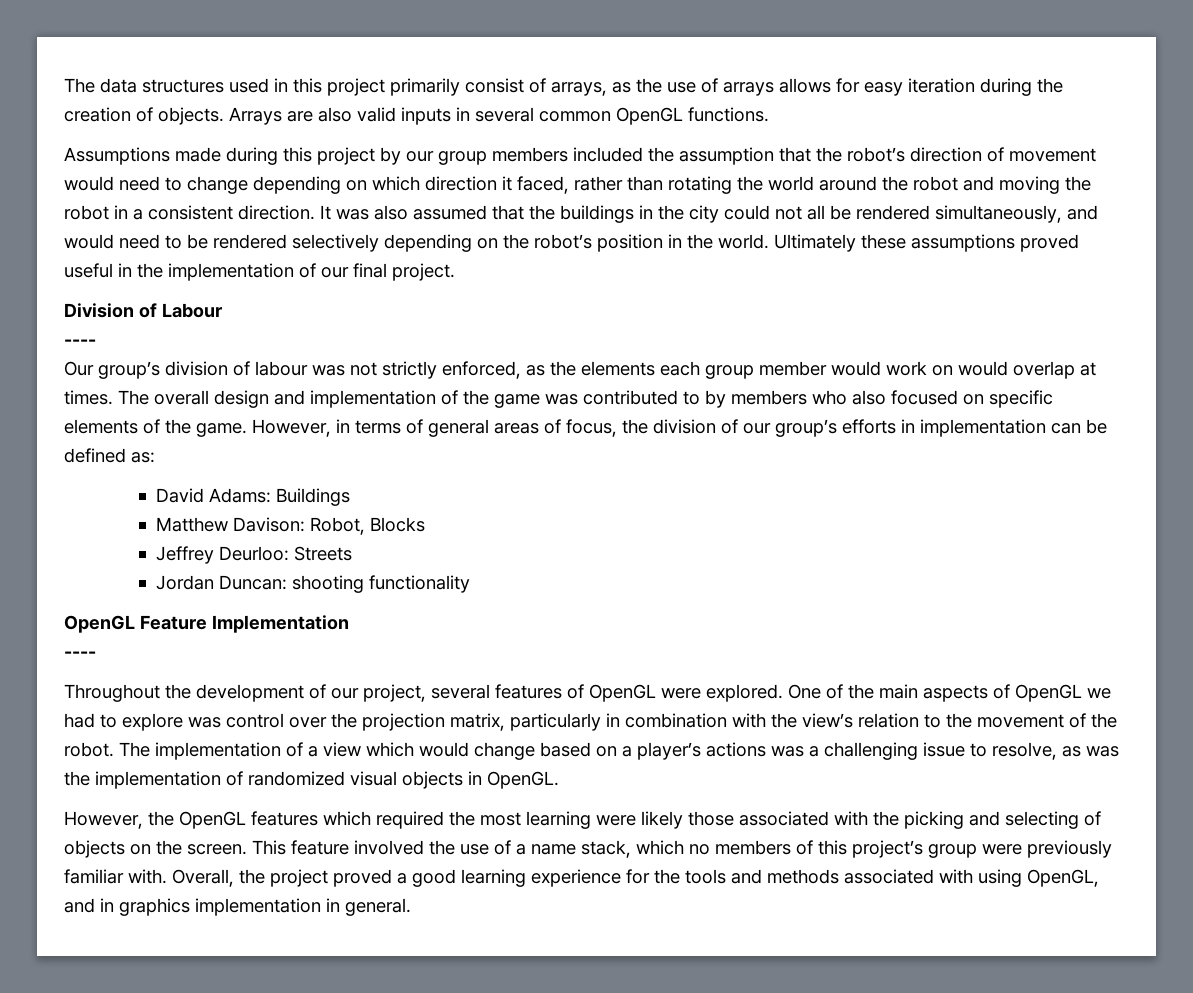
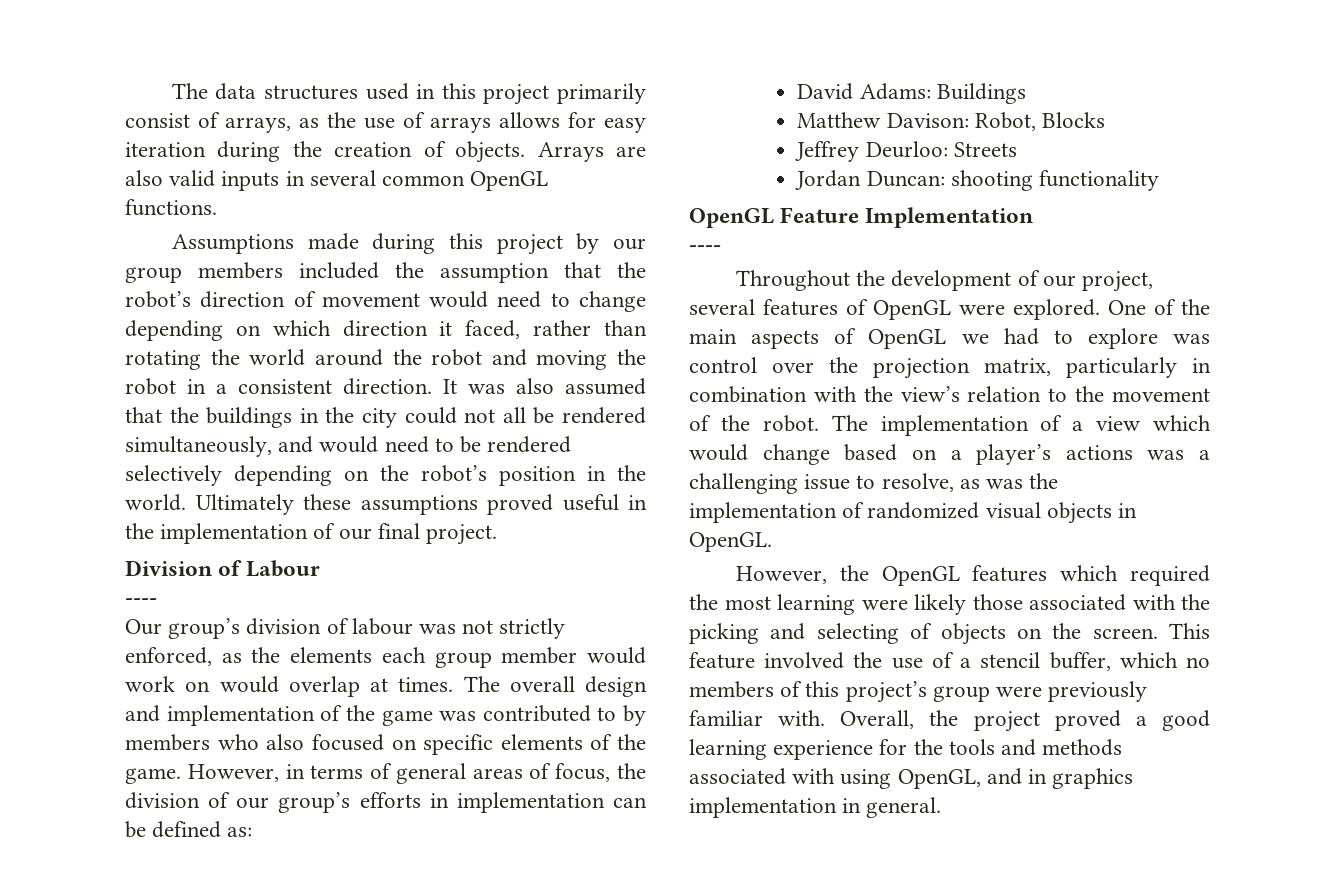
- This feature involved the use of a name stack, which no members of this project’s group were previously familiar with.
+ This feature involved the use of a stencil buffer, which no members of this project’s group were previously familiar with.

